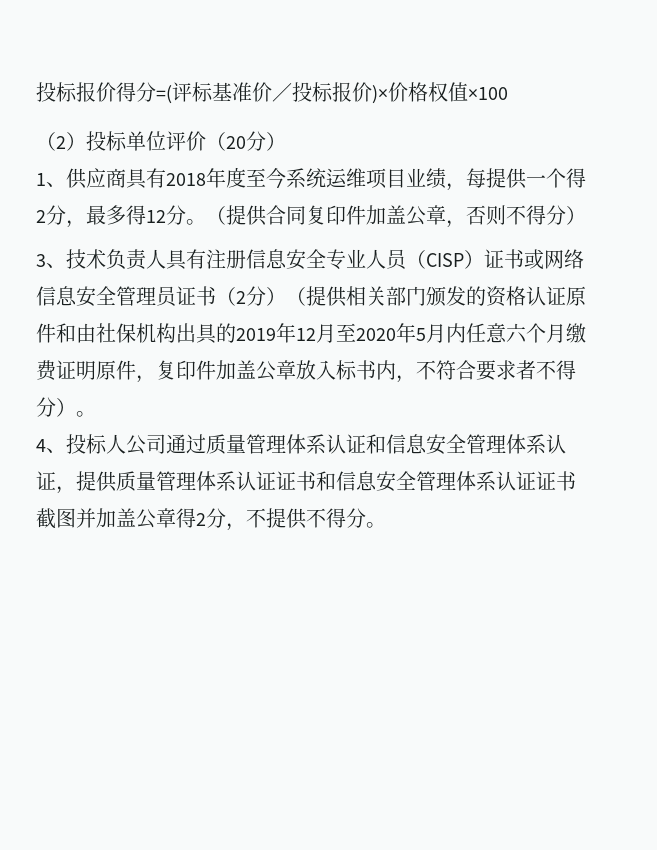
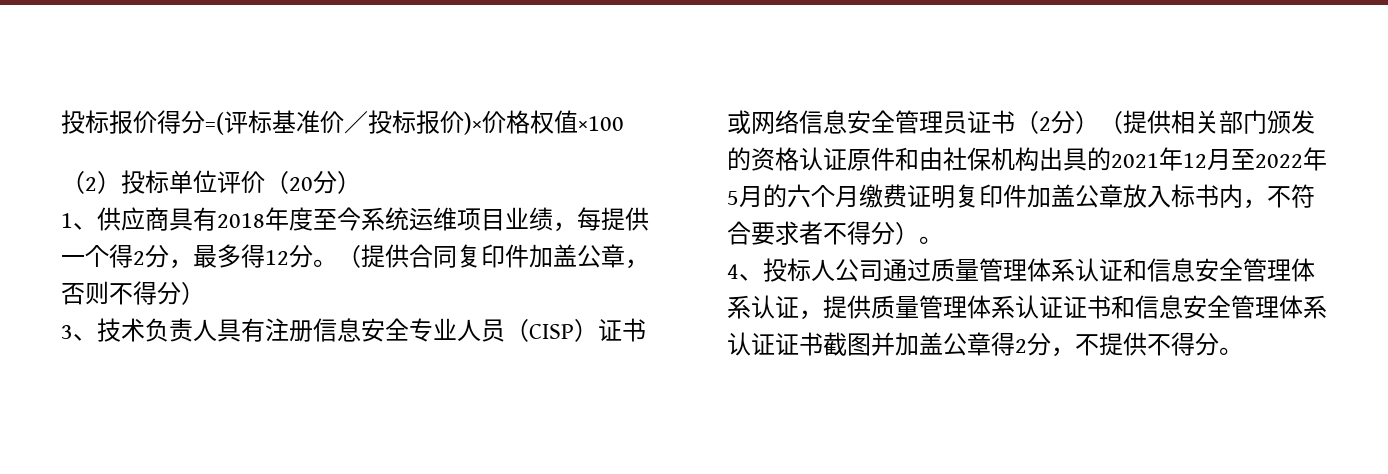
- 3、技术负责人具有注册信息安全专业人员（CISP）证书或网络信息安全管理员证书（2分）（提供相关部门颁发的资格认证原件和由社保机构出具的2019年12月至2020年5月内任意六个月缴费证明原件，复印件加盖公章放入标书内，不符合要求者不得分）。
+ 3、技术负责人具有注册信息安全专业人员（CISP）证书或网络信息安全管理员证书（2分）（提供相关部门颁发的资格认证原件和由社保机构出具的2021年12月至2022年5月的六个月缴费证明复印件加盖公章放入标书内，不符合要求者不得分）。

